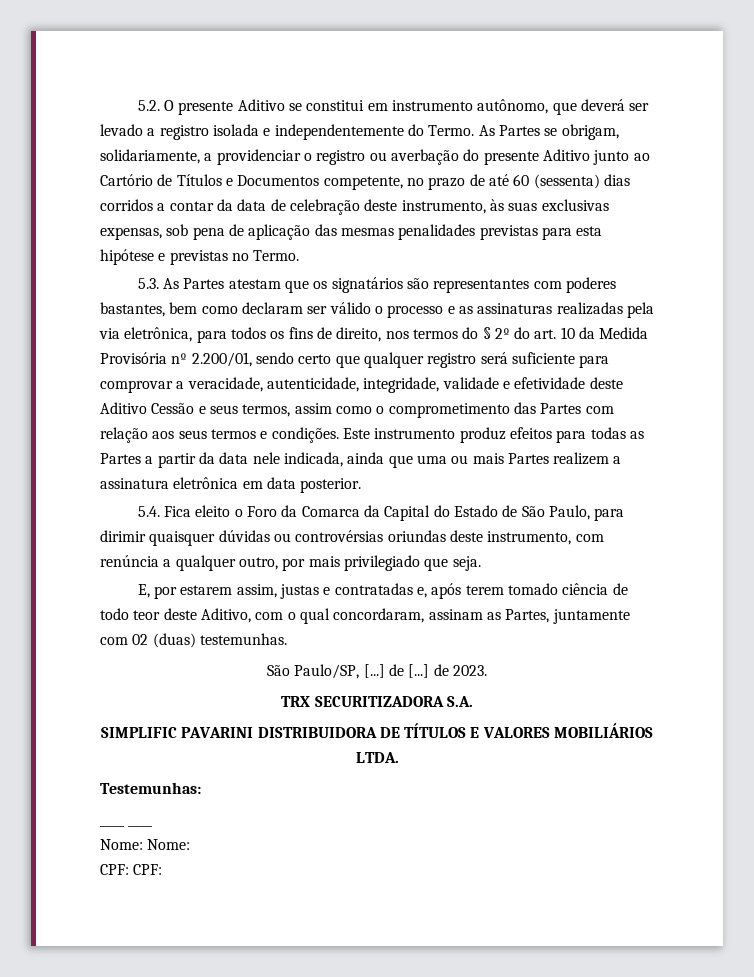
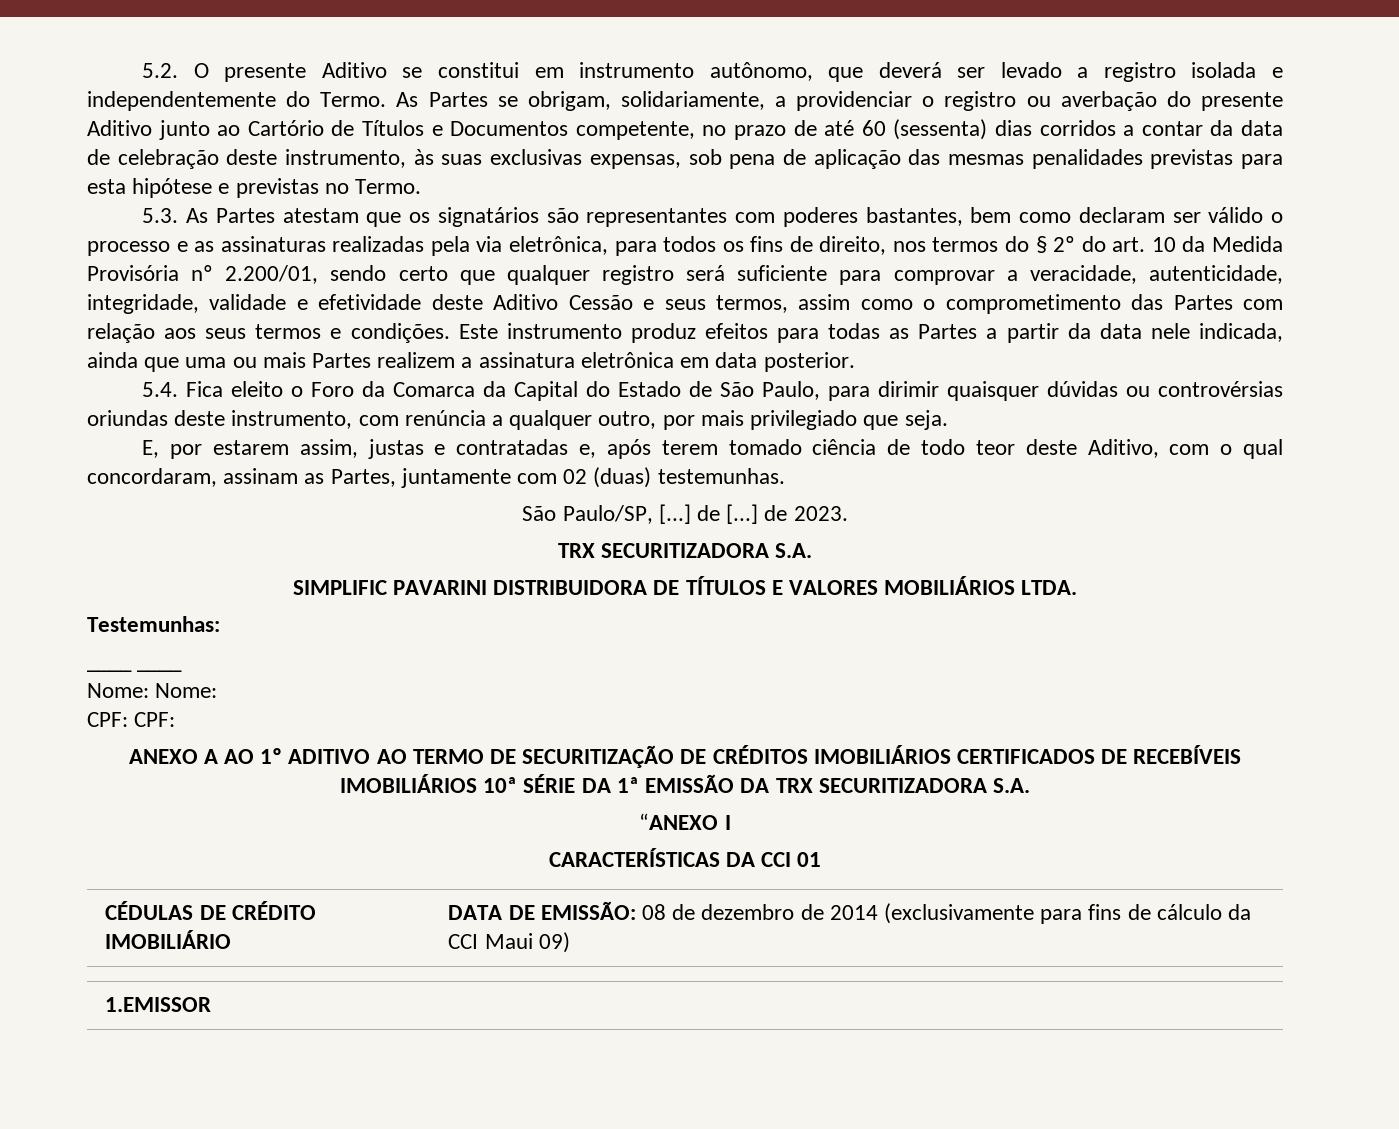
+ ANEXO A AO 1º ADITIVO AO TERMO DE SECURITIZAÇÃO DE CRÉDITOS IMOBILIÁRIOS CERTIFICADOS DE RECEBÍVEIS IMOBILIÁRIOS 10ª SÉRIE DA 1ª EMISSÃO DA TRX SECURITIZADORA S.A.
+ “ANEXO I
+ CARACTERÍSTICAS DA CCI 01
+ CÉDULAS DE CRÉDITO IMOBILIÁRIO | DATA DE EMISSÃO: 08 de dezembro de 2014 (exclusivamente para fins de cálculo da CCI Maui 09)
+ 1.EMISSOR

